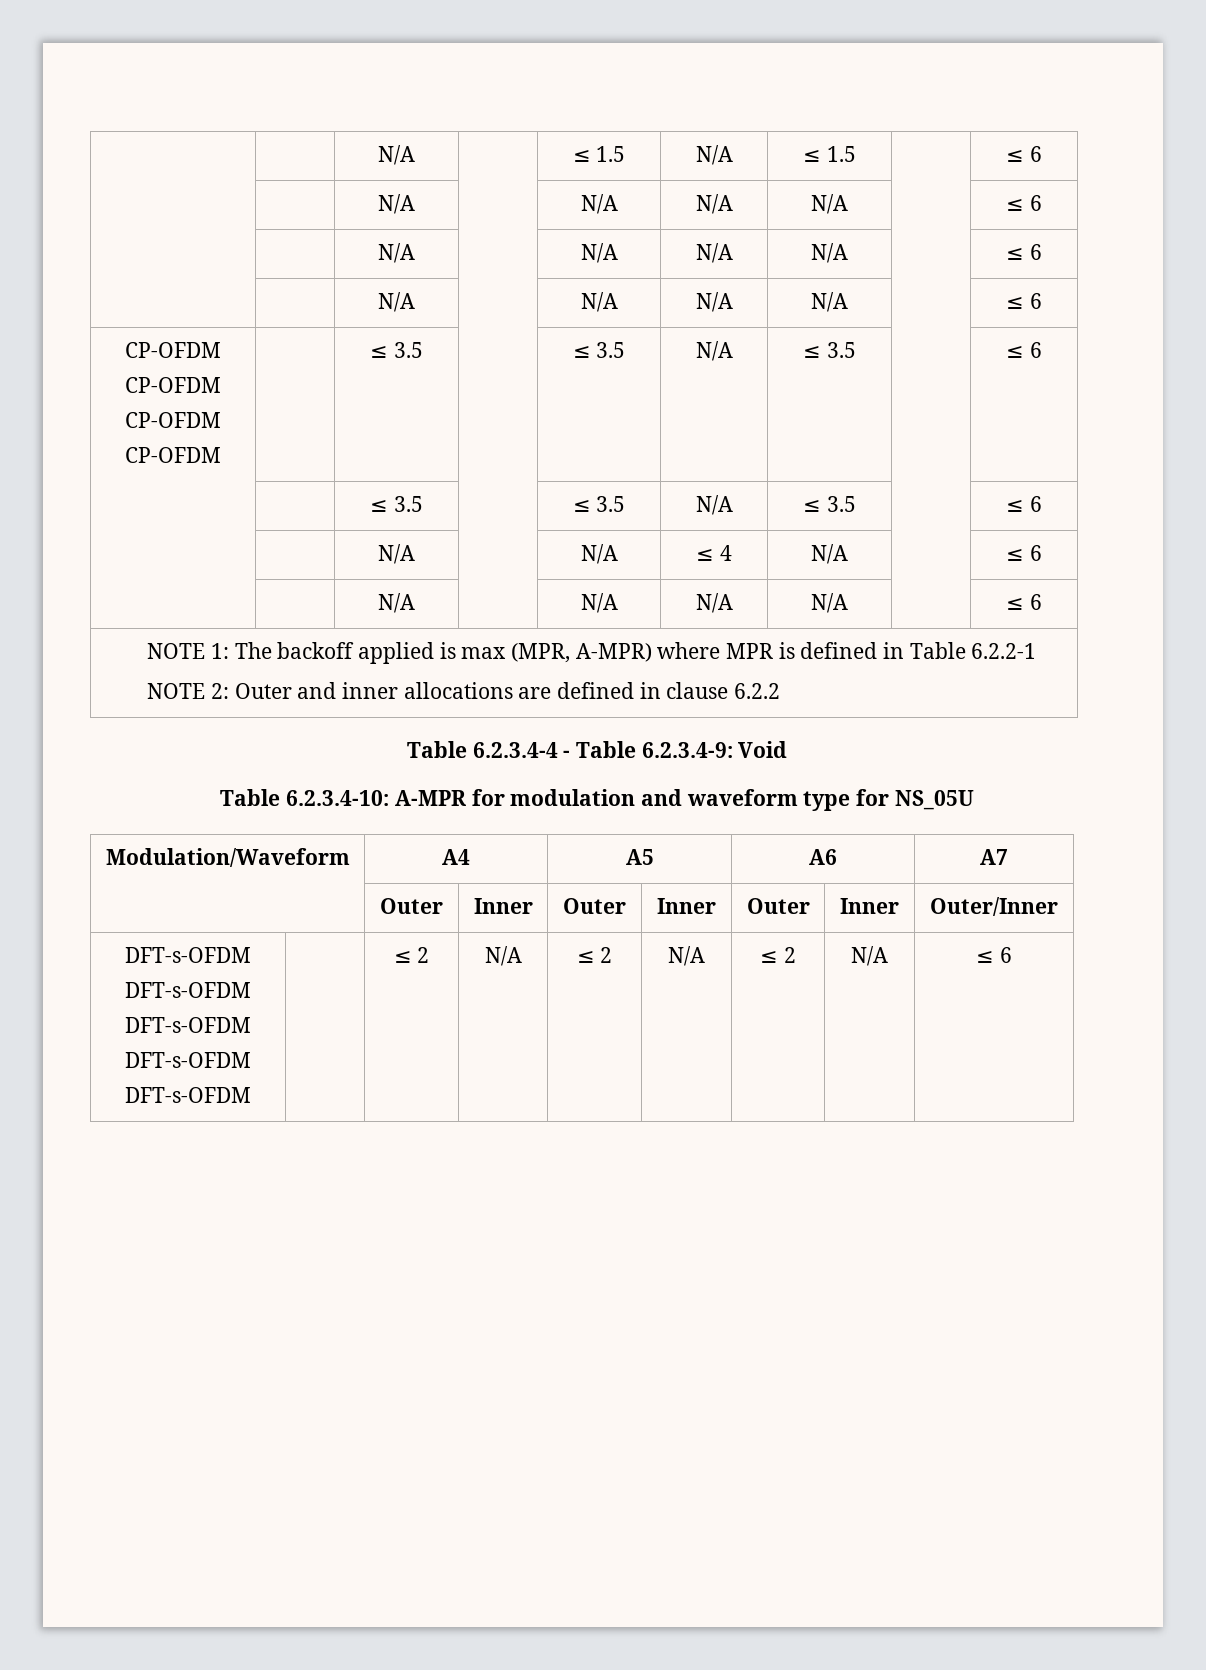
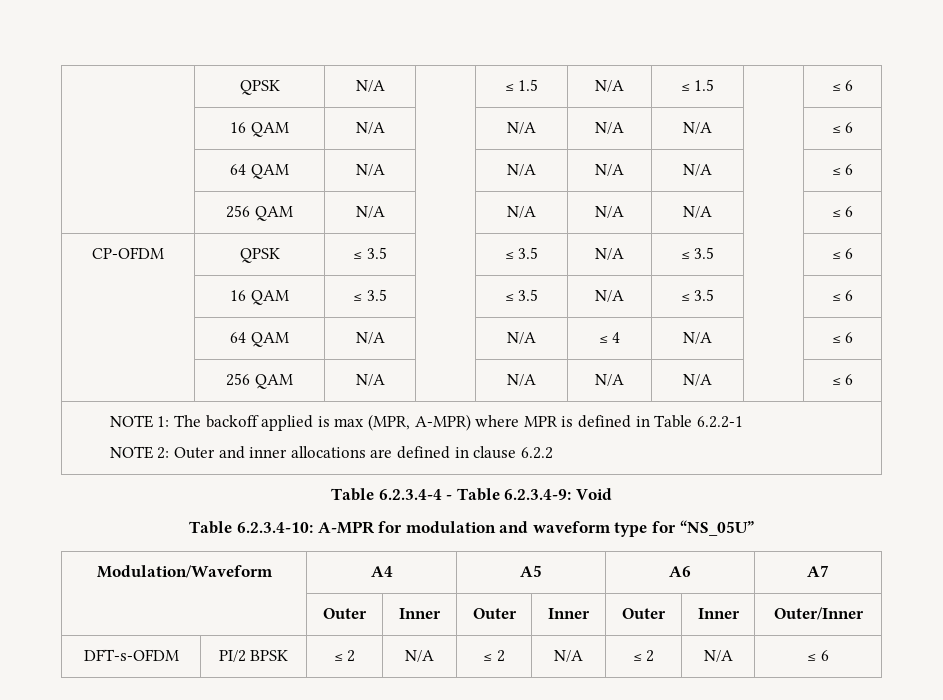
- | | N/A | | ≤ 1.5 | N/A | ≤ 1.5 | | ≤ 6
- | | N/A | | N/A | N/A | N/A | | ≤ 6
- | | N/A | | N/A | N/A | N/A | | ≤ 6
- | | N/A | | N/A | N/A | N/A | | ≤ 6
- CP-OFDM
- CP-OFDM
- CP-OFDM
- CP-OFDM | | ≤ 3.5 | | ≤ 3.5 | N/A | ≤ 3.5 | | ≤ 6
- | | ≤ 3.5 | | ≤ 3.5 | N/A | ≤ 3.5 | | ≤ 6
- | | N/A | | N/A | ≤ 4 | N/A | | ≤ 6
- | | N/A | | N/A | N/A | N/A | | ≤ 6
+ | QPSK | N/A | | ≤ 1.5 | N/A | ≤ 1.5 | | ≤ 6
+ | 16 QAM | N/A | | N/A | N/A | N/A | | ≤ 6
+ | 64 QAM | N/A | | N/A | N/A | N/A | | ≤ 6
+ | 256 QAM | N/A | | N/A | N/A | N/A | | ≤ 6
+ CP-OFDM | QPSK | ≤ 3.5 | | ≤ 3.5 | N/A | ≤ 3.5 | | ≤ 6
+ | 16 QAM | ≤ 3.5 | | ≤ 3.5 | N/A | ≤ 3.5 | | ≤ 6
+ | 64 QAM | N/A | | N/A | ≤ 4 | N/A | | ≤ 6
+ | 256 QAM | N/A | | N/A | N/A | N/A | | ≤ 6
- Table 6.2.3.4-10: A-MPR for modulation and waveform type for NS_05U
+ Table 6.2.3.4-10: A-MPR for modulation and waveform type for “NS_05U”
  | Outer | Inner | Outer | Inner | Outer | Inner | Outer/Inner
- DFT-s-OFDM
- DFT-s-OFDM
- DFT-s-OFDM
- DFT-s-OFDM
- DFT-s-OFDM | | ≤ 2 | N/A | ≤ 2 | N/A | ≤ 2 | N/A | ≤ 6
+ DFT-s-OFDM | PI/2 BPSK | ≤ 2 | N/A | ≤ 2 | N/A | ≤ 2 | N/A | ≤ 6

